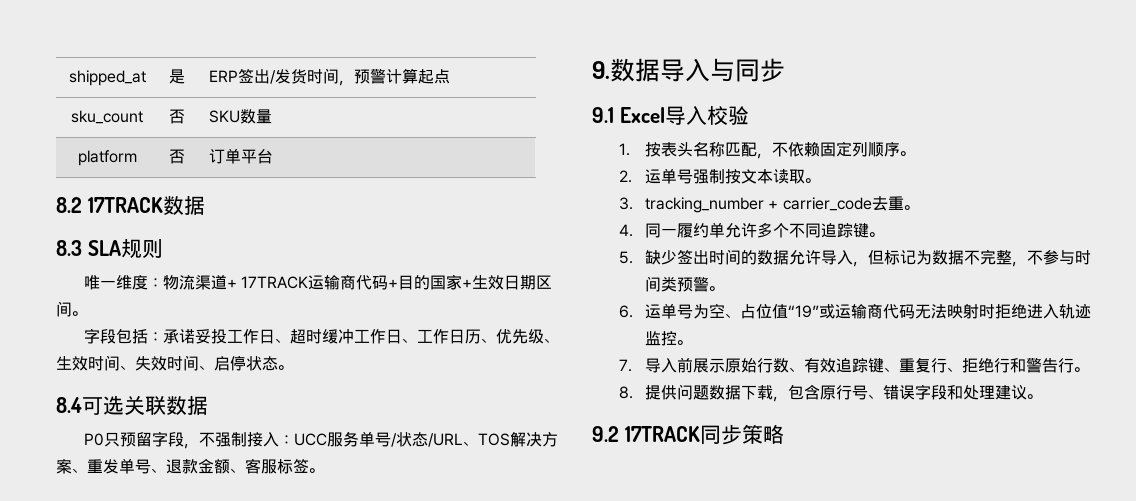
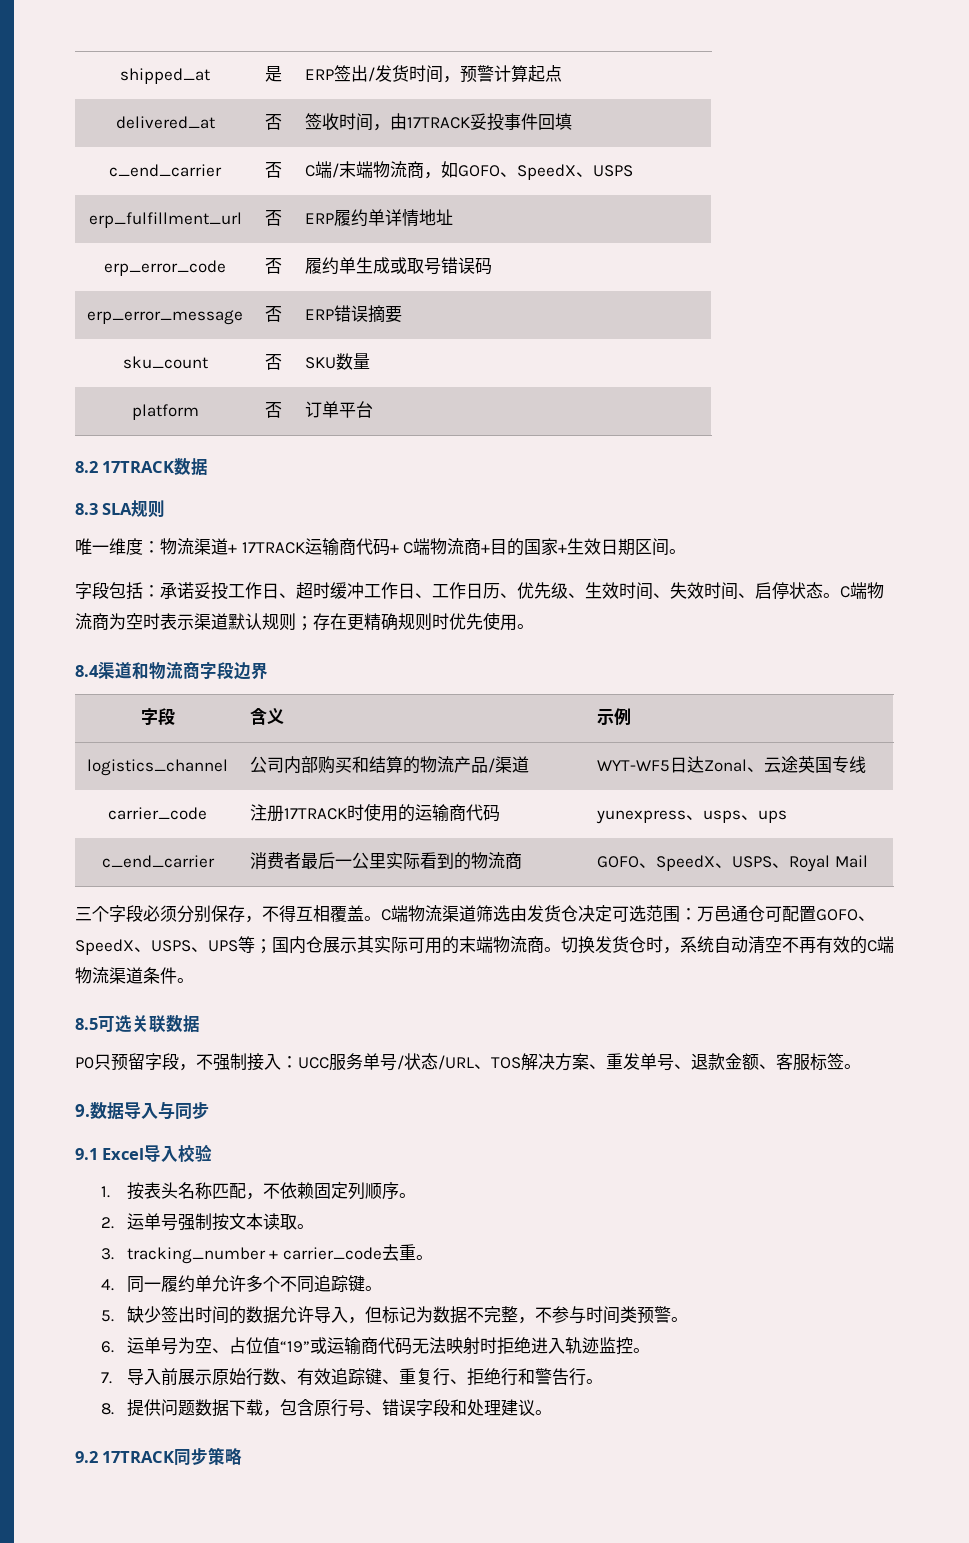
+ delivered_at | 否 | 签收时间，由17TRACK妥投事件回填
+ c_end_carrier | 否 | C端/末端物流商，如GOFO、SpeedX、USPS
+ erp_fulfillment_url | 否 | ERP履约单详情地址
+ erp_error_code | 否 | 履约单生成或取号错误码
+ erp_error_message | 否 | ERP错误摘要
- 唯一维度：物流渠道+ 17TRACK运输商代码+目的国家+生效日期区间。
+ 唯一维度：物流渠道+ 17TRACK运输商代码+ C端物流商+目的国家+生效日期区间。
- 字段包括：承诺妥投工作日、超时缓冲工作日、工作日历、优先级、生效时间、失效时间、启停状态。
- 8.4可选关联数据
+ 字段包括：承诺妥投工作日、超时缓冲工作日、工作日历、优先级、生效时间、失效时间、启停状态。C端物流商为空时表示渠道默认规则；存在更精确规则时优先使用。
+ 8.4渠道和物流商字段边界
+ 字段 | 含义 | 示例
+ logistics_channel | 公司内部购买和结算的物流产品/渠道 | WYT-WF5日达Zonal、云途英国专线
+ carrier_code | 注册17TRACK时使用的运输商代码 | yunexpress、usps、ups
+ c_end_carrier | 消费者最后一公里实际看到的物流商 | GOFO、SpeedX、USPS、Royal Mail
+ 三个字段必须分别保存，不得互相覆盖。C端物流渠道筛选由发货仓决定可选范围：万邑通仓可配置GOFO、SpeedX、USPS、UPS等；国内仓展示其实际可用的末端物流商。切换发货仓时，系统自动清空不再有效的C端物流渠道条件。
+ 8.5可选关联数据

